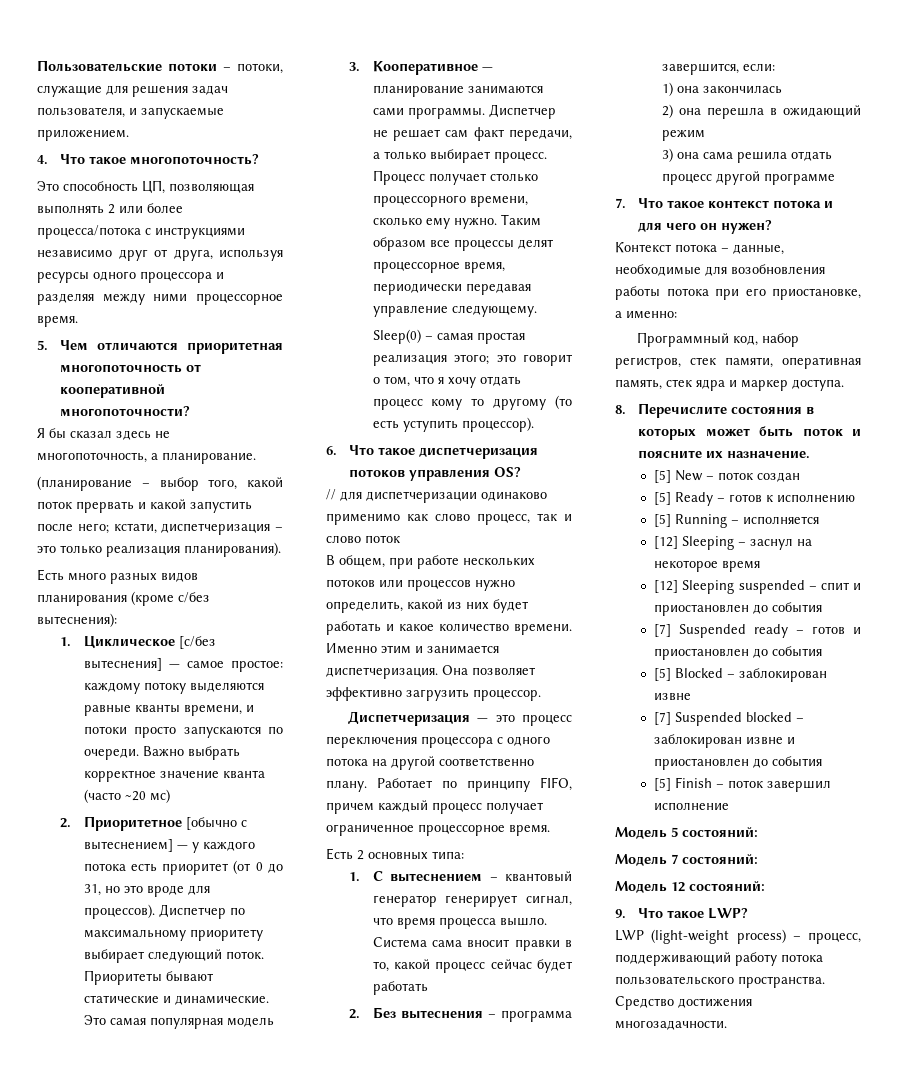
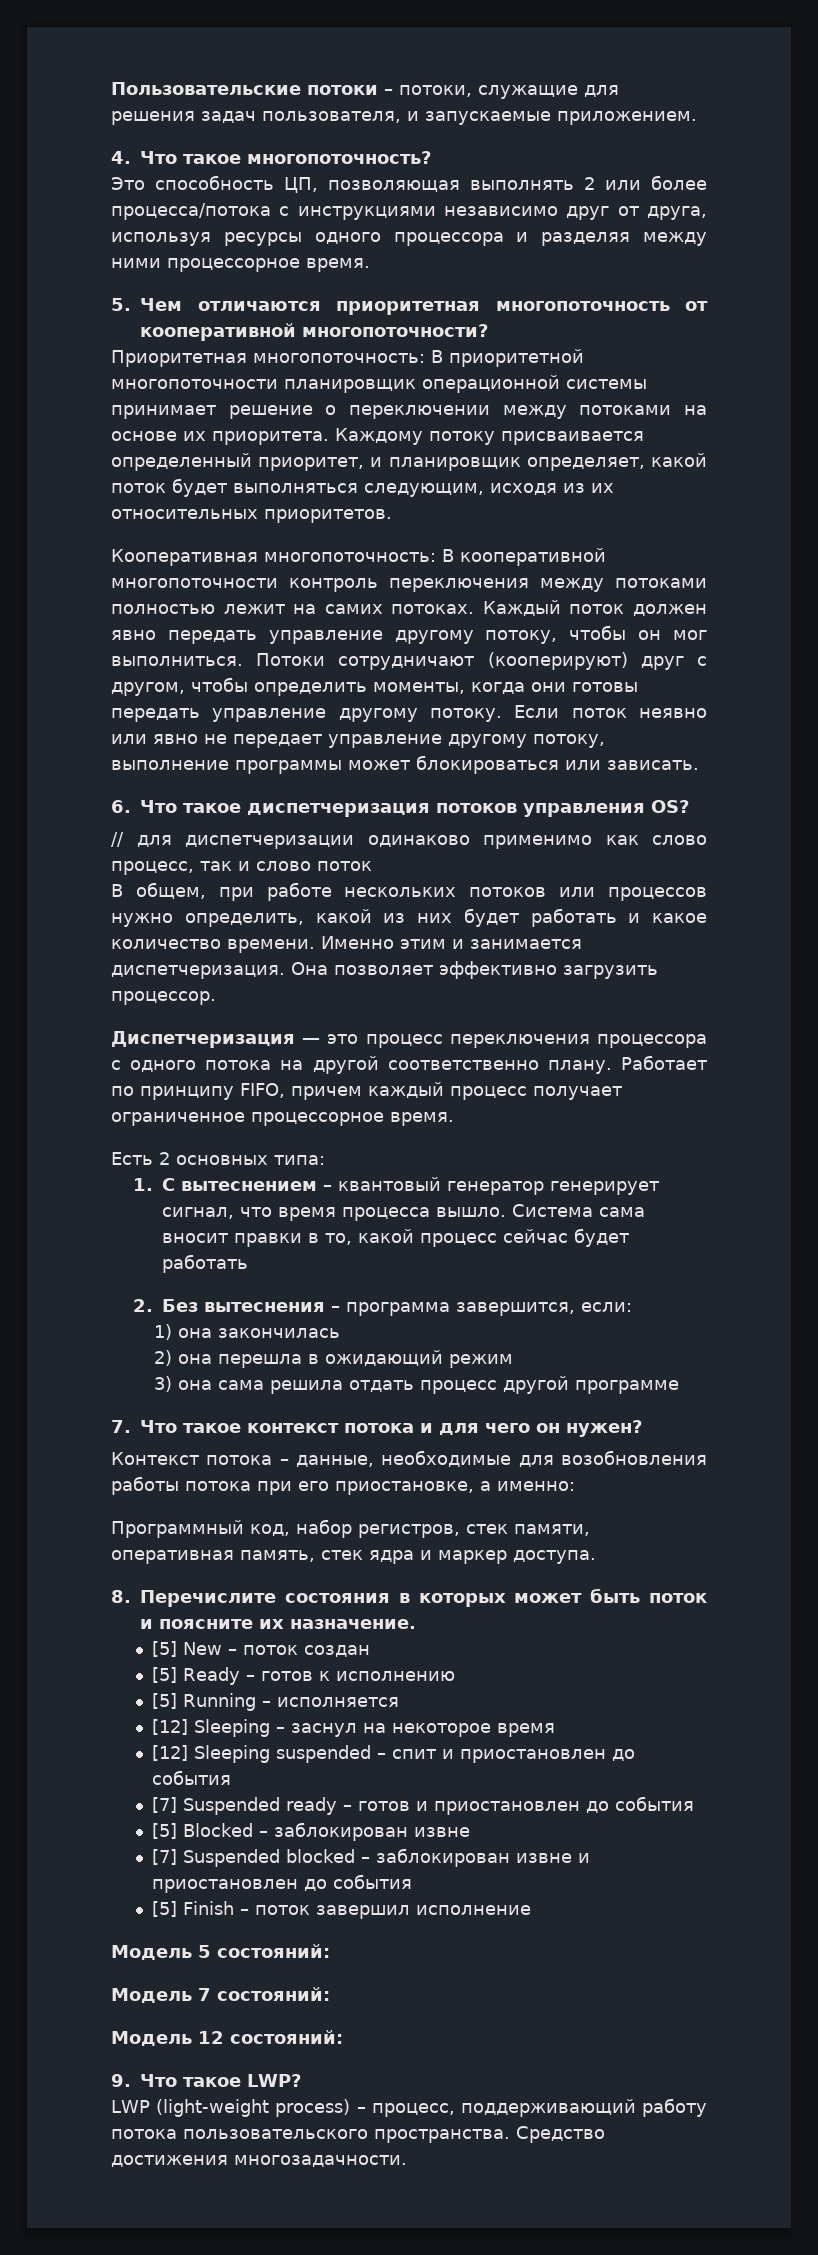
- Я бы сказал здесь не многопоточность, а планирование.
- (планирование – выбор того, какой поток прервать и какой запустить после него; кстати, диспетчеризация – это только реализация планирования).
- Есть много разных видов планирования (кроме с/без вытеснения):
- 1. Циклическое [с/без вытеснения] — самое простое: каждому потоку выделяются равные кванты времени, и потоки просто запускаются по очереди. Важно выбрать корректное значение кванта (часто ~20 мс)
- 2. Приоритетное [обычно с вытеснением] — у каждого потока есть приоритет (от 0 до 31, но это вроде для процессов). Диспетчер по максимальному приоритету выбирает следующий поток. Приоритеты бывают статические и динамические. Это самая популярная модель
- 3. Кооперативное — планирование занимаются сами программы. Диспетчер не решает сам факт передачи, а только выбирает процесс. Процесс получает столько процессорного времени, сколько ему нужно. Таким образом все процессы делят процессорное время, периодически передавая управление следующему.
- Sleep(0) – самая простая реализация этого; это говорит о том, что я хочу отдать процесс кому то другому (то есть уступить процессор).
+ Приоритетная многопоточность: В приоритетной многопоточности планировщик операционной системы принимает решение о переключении между потоками на основе их приоритета. Каждому потоку присваивается определенный приоритет, и планировщик определяет, какой поток будет выполняться следующим, исходя из их относительных приоритетов.
+ Кооперативная многопоточность: В кооперативной многопоточности контроль переключения между потоками полностью лежит на самих потоках. Каждый поток должен явно передать управление другому потоку, чтобы он мог выполниться. Потоки сотрудничают (кооперируют) друг с другом, чтобы определить моменты, когда они готовы передать управление другому потоку. Если поток неявно или явно не передает управление другому потоку, выполнение программы может блокироваться или зависать.

